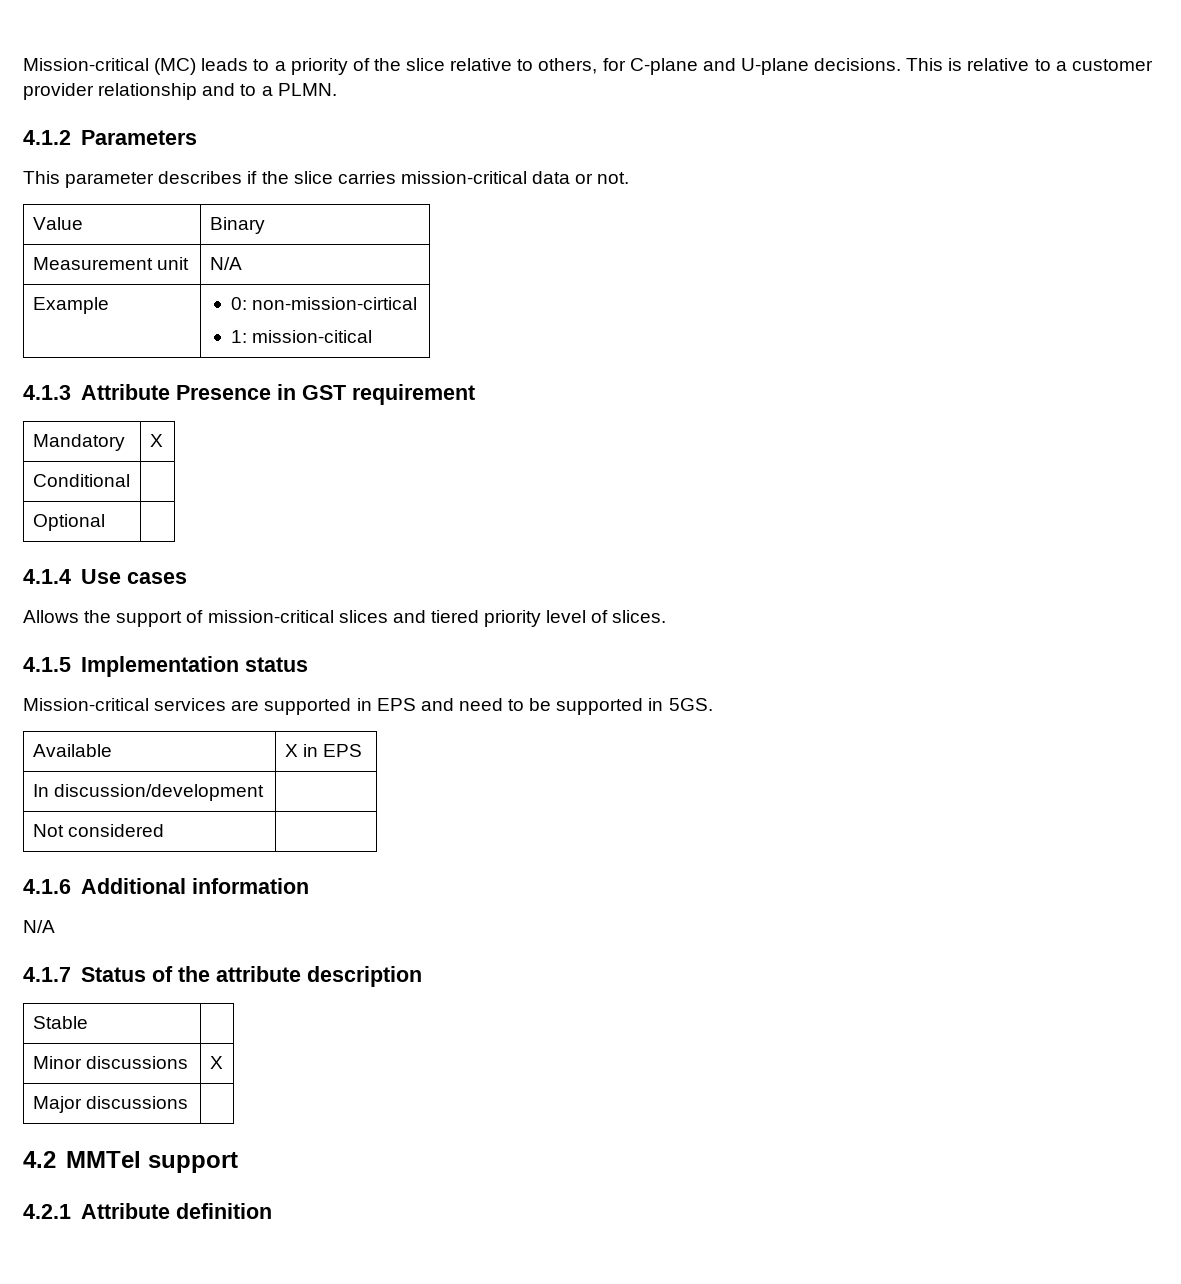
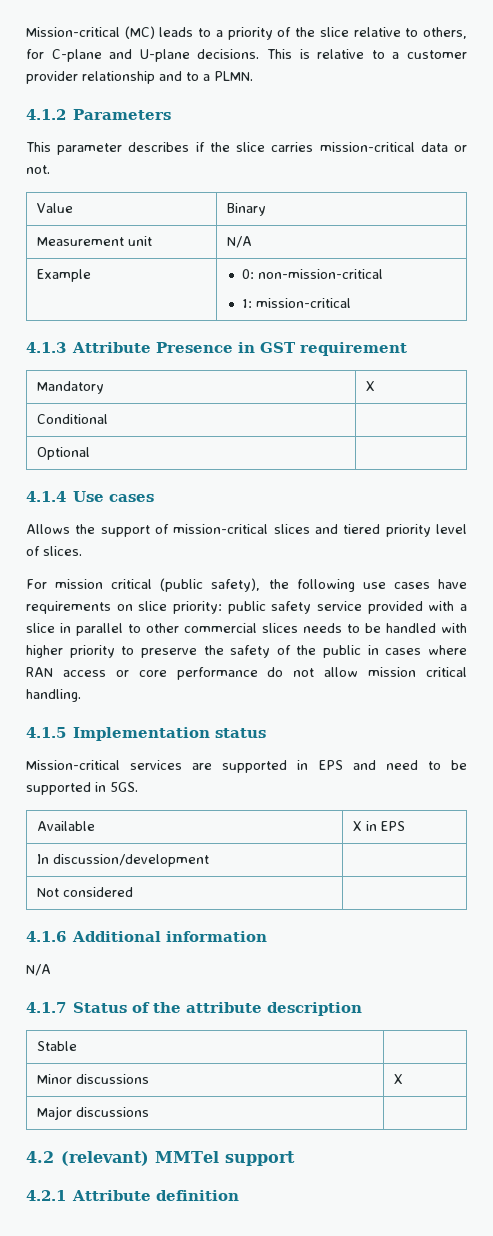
- Example | 0: non-mission-cirtical
- 1: mission-citical
+ Example | 0: non-mission-critical
+ 1: mission-critical
+ For mission critical (public safety), the following use cases have requirements on slice priority: public safety service provided with a slice in parallel to other commercial slices needs to be handled with higher priority to preserve the safety of the public in cases where RAN access or core performance do not allow mission critical handling.
- 4.2 MMTel support
+ 4.2 (relevant) MMTel support

